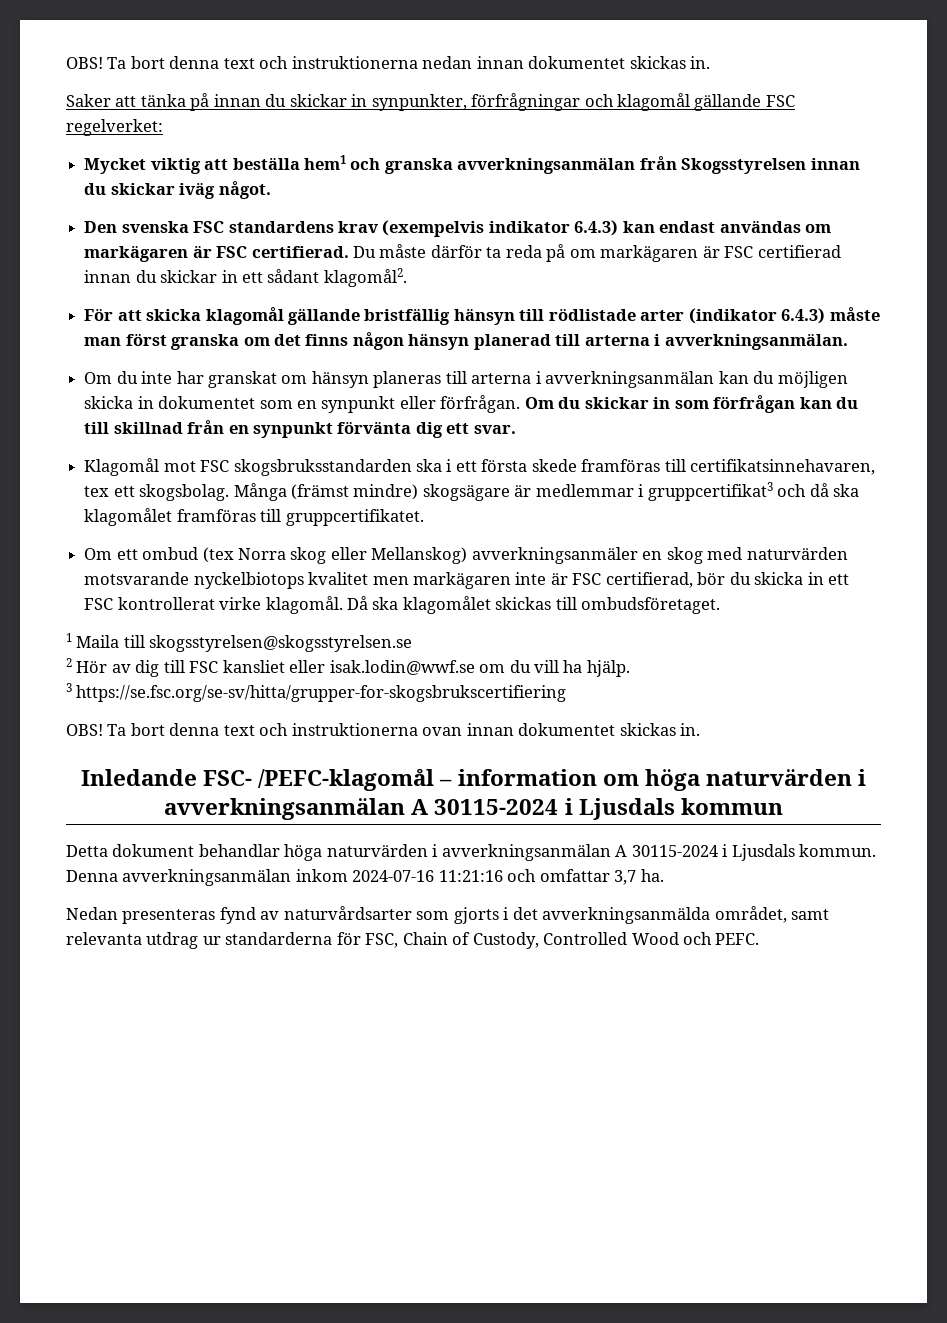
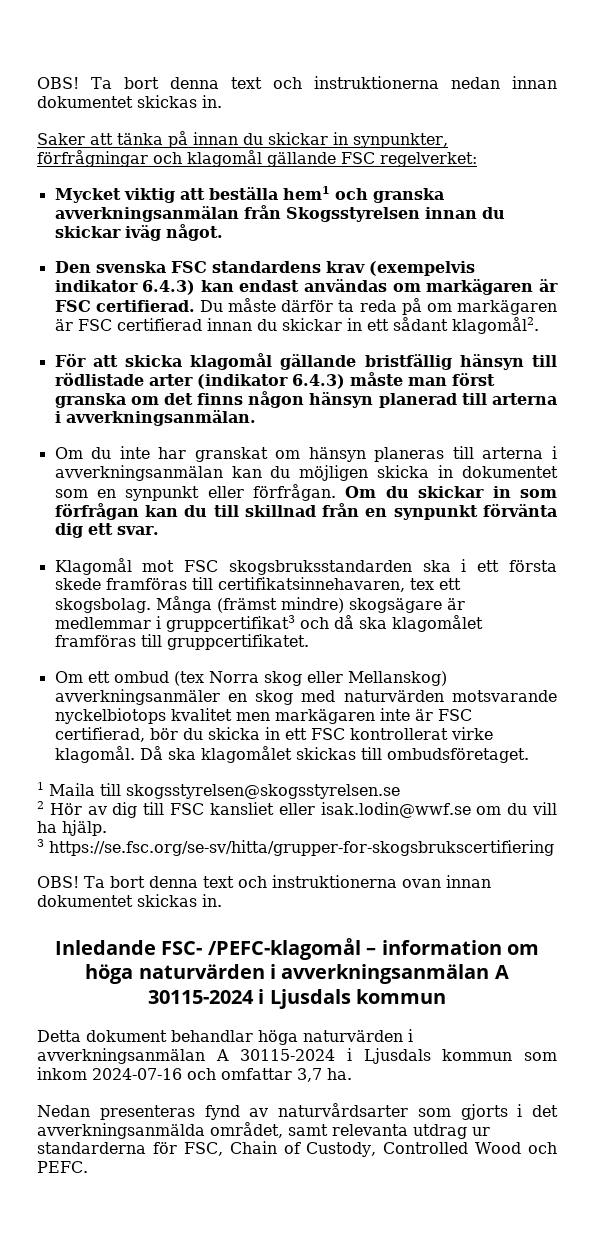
- Detta dokument behandlar höga naturvärden i avverkningsanmälan A 30115-2024 i Ljusdals kommun. Denna avverkningsanmälan inkom 2024-07-16 11:21:16 och omfattar 3,7 ha.
+ Detta dokument behandlar höga naturvärden i avverkningsanmälan A 30115-2024 i Ljusdals kommun som inkom 2024-07-16 och omfattar 3,7 ha.

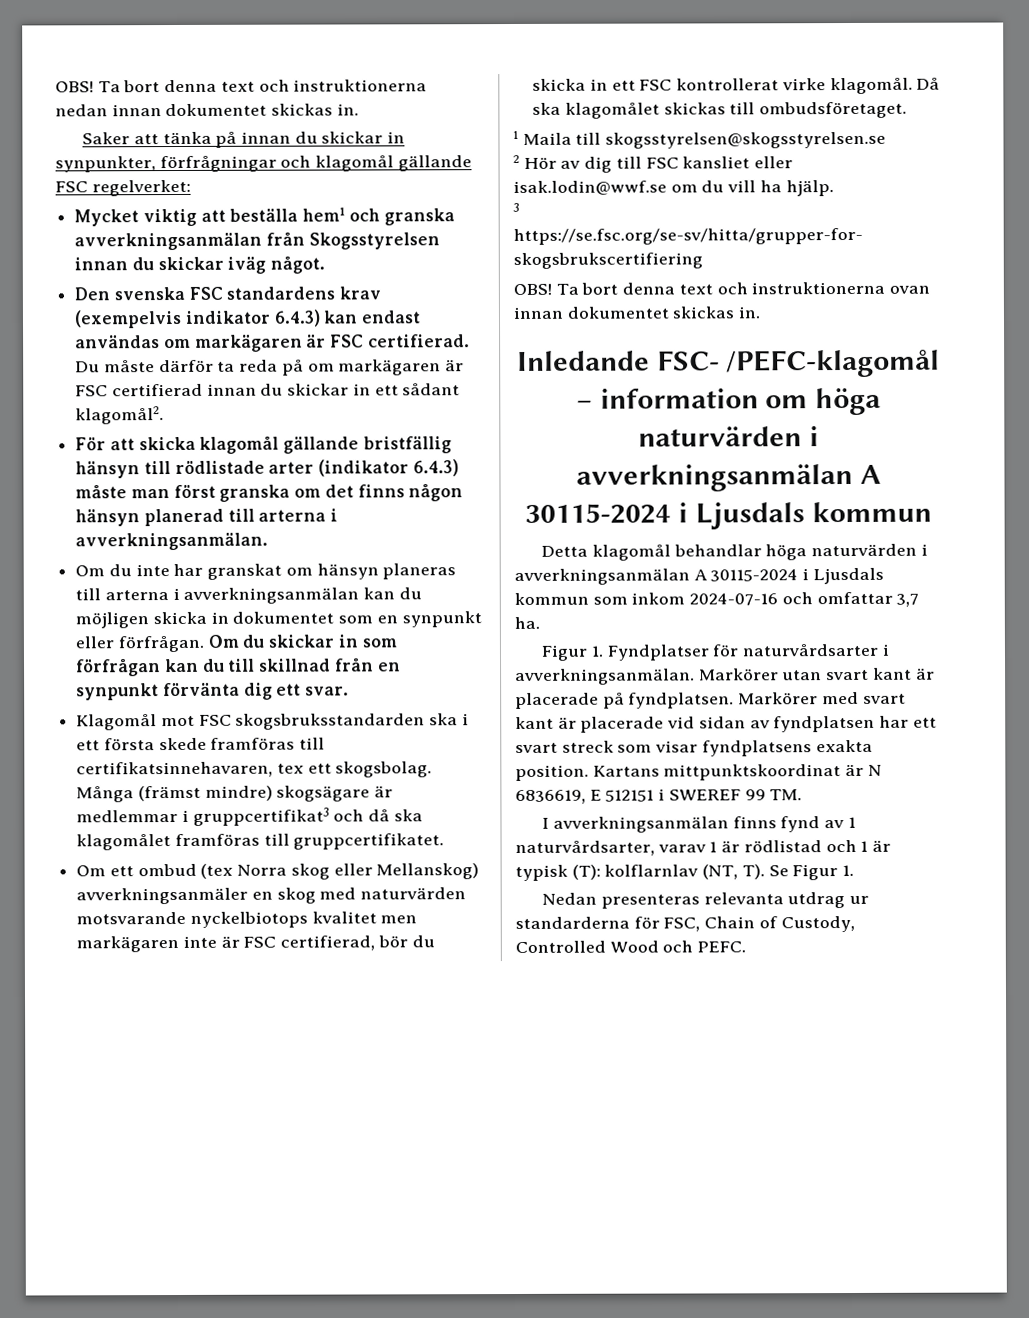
- Detta dokument behandlar höga naturvärden i avverkningsanmälan A 30115-2024 i Ljusdals kommun som inkom 2024-07-16 och omfattar 3,7 ha.
+ Detta klagomål behandlar höga naturvärden i avverkningsanmälan A 30115-2024 i Ljusdals kommun som inkom 2024-07-16 och omfattar 3,7 ha.
- Nedan presenteras fynd av naturvårdsarter som gjorts i det avverkningsanmälda området, samt relevanta utdrag ur standarderna för FSC, Chain of Custody, Controlled Wood och PEFC.
+ Figur 1. Fyndplatser för naturvårdsarter i avverkningsanmälan. Markörer utan svart kant är placerade på fyndplatsen. Markörer med svart kant är placerade vid sidan av fyndplatsen har ett svart streck som visar fyndplatsens exakta position. Kartans mittpunktskoordinat är N 6836619, E 512151 i SWEREF 99 TM.
+ I avverkningsanmälan finns fynd av 1 naturvårdsarter, varav 1 är rödlistad och 1 är typisk (T): kolflarnlav (NT, T). Se Figur 1.
+ Nedan presenteras relevanta utdrag ur standarderna för FSC, Chain of Custody, Controlled Wood och PEFC.

